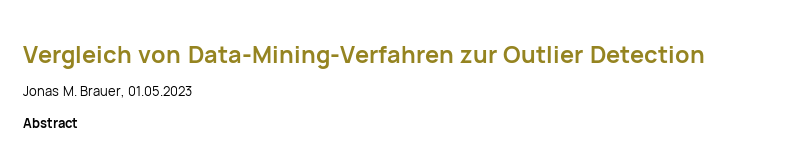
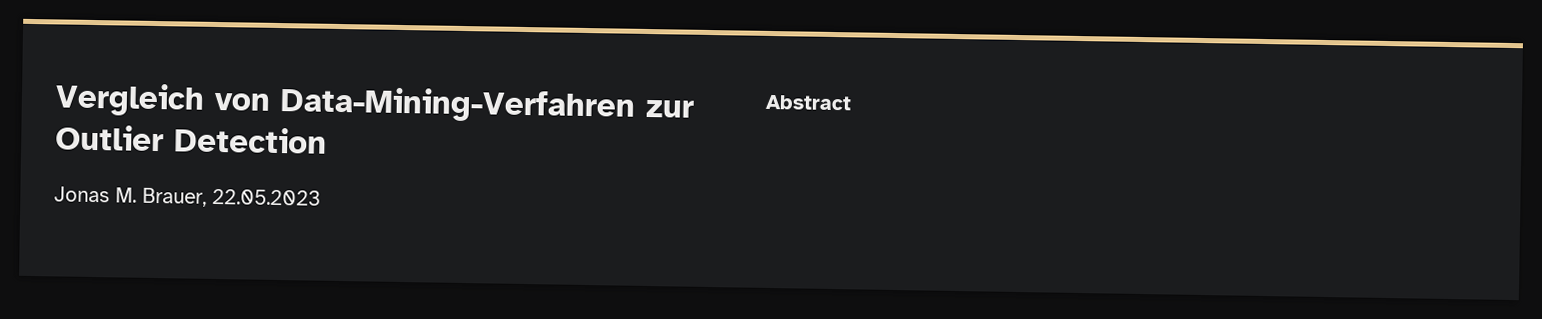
- Jonas M. Brauer, 01.05.2023
+ Jonas M. Brauer, 22.05.2023

